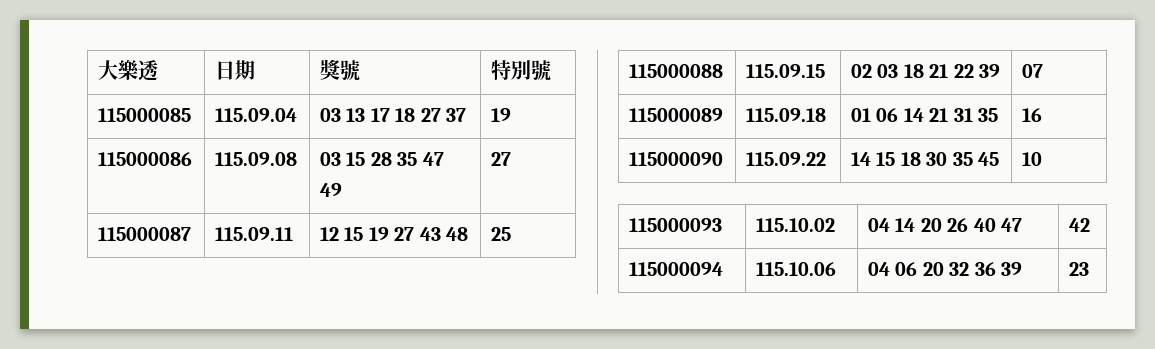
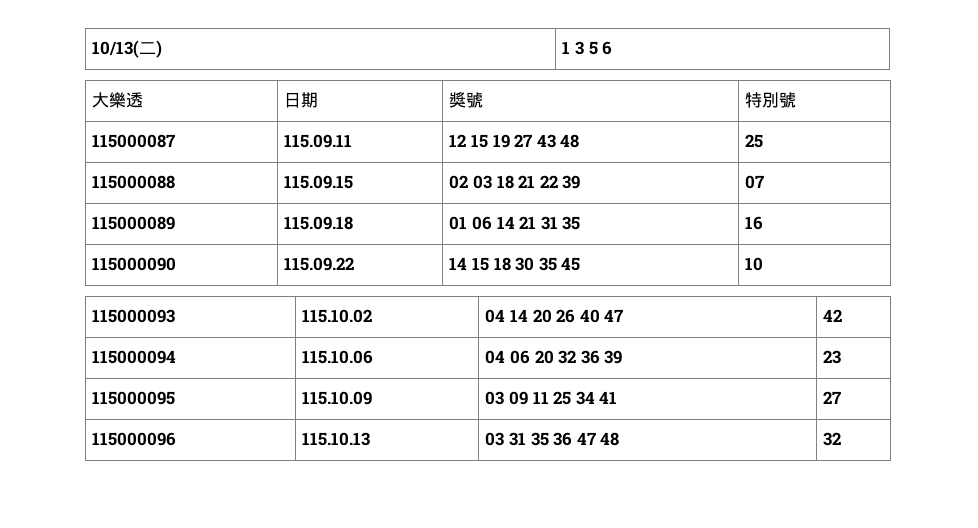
+ 10/13(二) | 1 3 5 6
- 115000085 | 115.09.04 | 03 13 17 18 27 37 | 19
- 115000086 | 115.09.08 | 03 15 28 35 47 49 | 27
+ 115000095 | 115.10.09 | 03 09 11 25 34 41 | 27
+ 115000096 | 115.10.13 | 03 31 35 36 47 48 | 32

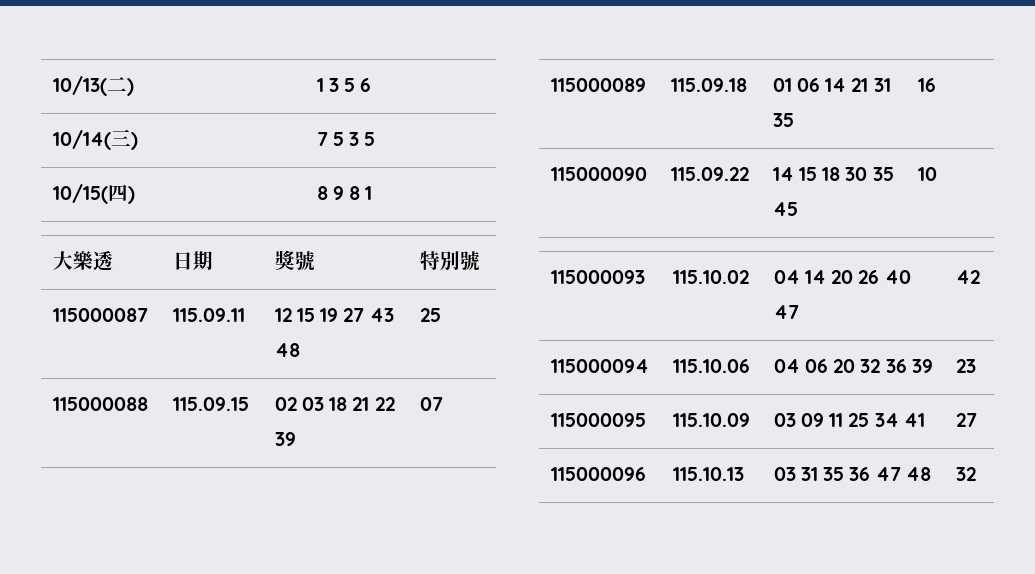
+ 10/14(三) | 7 5 3 5
+ 10/15(四) | 8 9 8 1

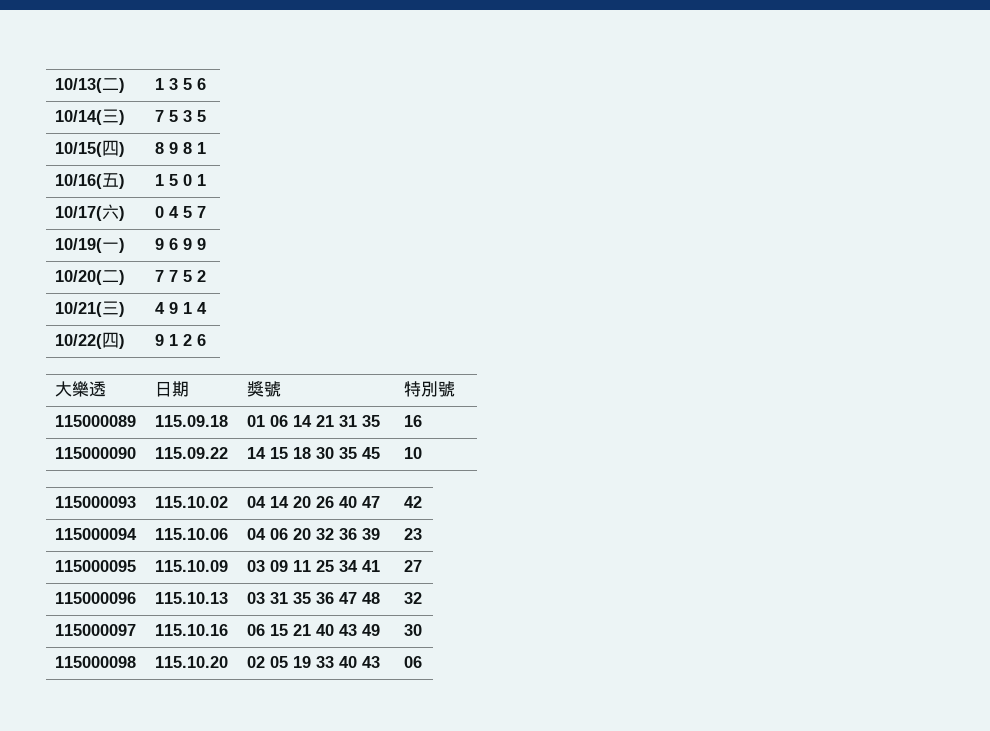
+ 10/16(五) | 1 5 0 1
+ 10/17(六) | 0 4 5 7
+ 10/19(一) | 9 6 9 9
+ 10/20(二) | 7 7 5 2
+ 10/21(三) | 4 9 1 4
+ 10/22(四) | 9 1 2 6
- 115000087 | 115.09.11 | 12 15 19 27 43 48 | 25
- 115000088 | 115.09.15 | 02 03 18 21 22 39 | 07
+ 115000097 | 115.10.16 | 06 15 21 40 43 49 | 30
+ 115000098 | 115.10.20 | 02 05 19 33 40 43 | 06

